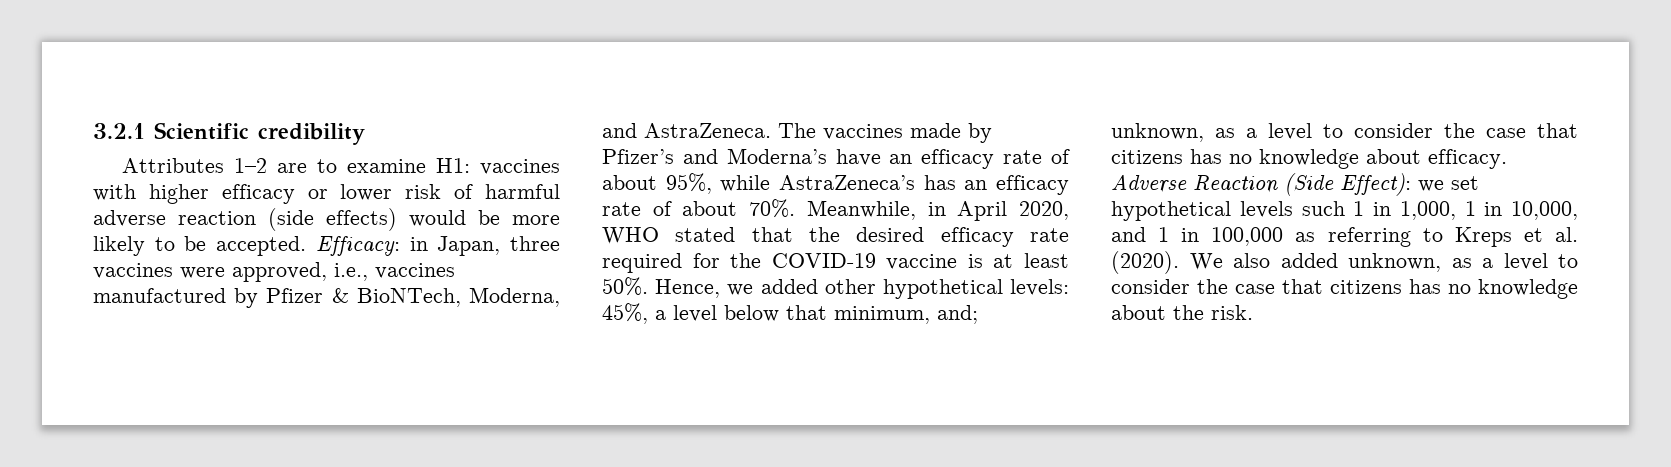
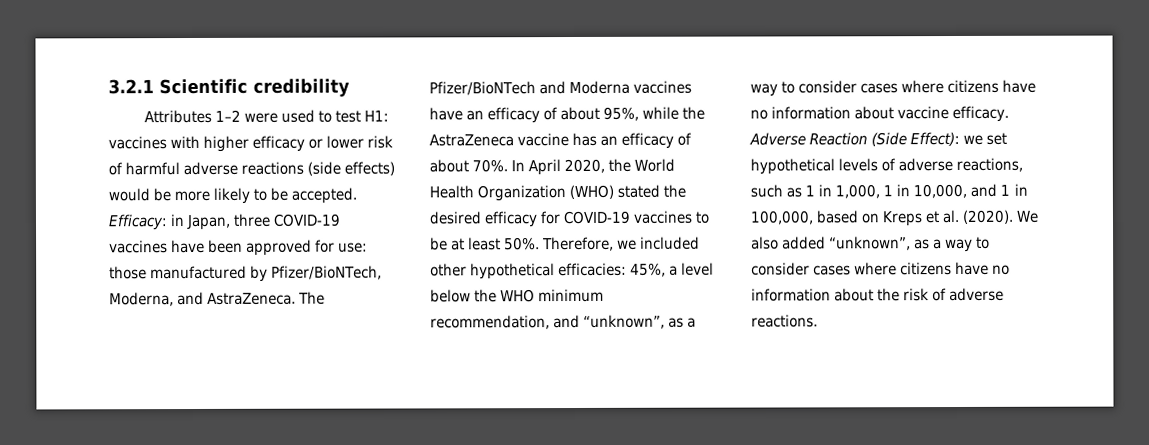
- Attributes 1–2 are to examine H1: vaccines with higher efficacy or lower risk of harmful adverse reaction (side effects) would be more likely to be accepted.
+ Attributes 1–2 were used to test H1: vaccines with higher efficacy or lower risk of harmful adverse reactions (side effects) would be more likely to be accepted.
- Efficacy: in Japan, three vaccines were approved, i.e., vaccines manufactured by Pfizer & BioNTech, Moderna, and AstraZeneca. The vaccines made by Pfizer’s and Moderna’s have an efficacy rate of about 95%, while AstraZeneca’s has an efficacy rate of about 70%.
+ Efficacy: in Japan, three COVID-19 vaccines have been approved for use: those manufactured by Pfizer/BioNTech, Moderna, and AstraZeneca. The Pfizer/BioNTech and Moderna vaccines have an efficacy of about 95%, while the AstraZeneca vaccine has an efficacy of about 70%.
- Meanwhile, in April 2020, WHO stated that the desired efficacy rate required for the COVID-19 vaccine is at least 50%. Hence, we added other hypothetical levels: 45%, a level below that minimum, and; unknown, as a level to consider the case that citizens has no knowledge about efficacy.
+ In April 2020, the World Health Organization (WHO) stated the desired efficacy for COVID-19 vaccines to be at least 50%. Therefore, we included other hypothetical efficacies: 45%, a level below the WHO minimum recommendation, and “unknown”, as a way to consider cases where citizens have no information about vaccine efficacy.
- Adverse Reaction (Side Effect): we set hypothetical levels such 1 in 1,000, 1 in 10,000, and 1 in 100,000 as referring to Kreps et al. (2020).
+ Adverse Reaction (Side Effect): we set hypothetical levels of adverse reactions, such as 1 in 1,000, 1 in 10,000, and 1 in 100,000, based on Kreps et al. (2020).
- We also added unknown, as a level to consider the case that citizens has no knowledge about the risk.
+ We also added “unknown”, as a way to consider cases where citizens have no information about the risk of adverse reactions.

